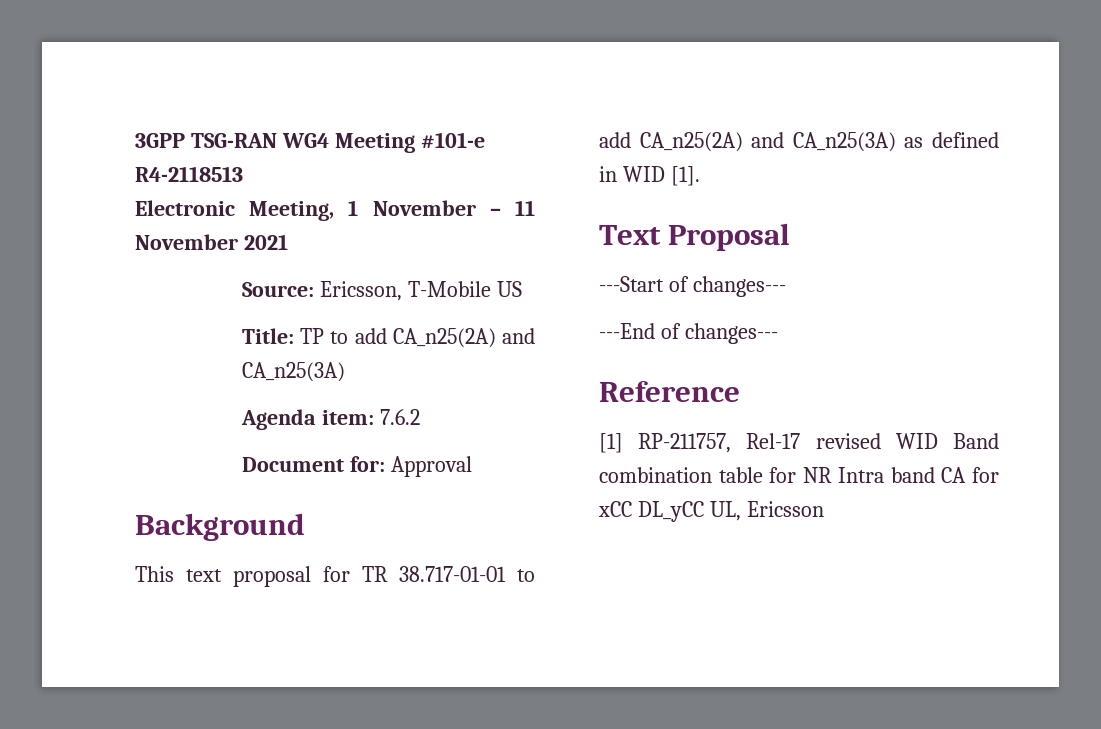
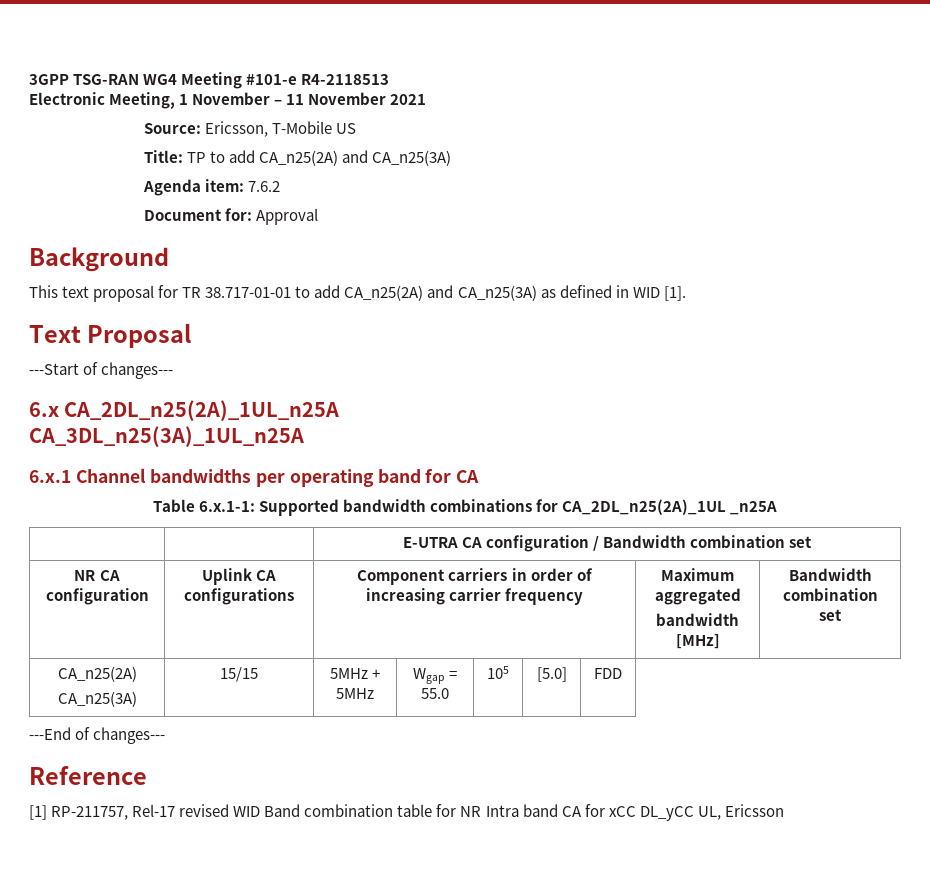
+ 6.x CA_2DL_n25(2A)_1UL_n25A
+ CA_3DL_n25(3A)_1UL_n25A
+ 6.x.1 Channel bandwidths per operating band for CA
+ Table 6.x.1-1: Supported bandwidth combinations for CA_2DL_n25(2A)_1UL _n25A
+ | | E-UTRA CA configuration / Bandwidth combination set
+ NR CA configuration | Uplink CA configurations | Component carriers in order of increasing carrier frequency | Maximum aggregated
+ bandwidth [MHz] | Bandwidth combination set
+ CA_n25(2A)
+ CA_n25(3A) | 15/15 | 5MHz + 5MHz | Wgap = 55.0 | 105 | [5.0] | FDD

